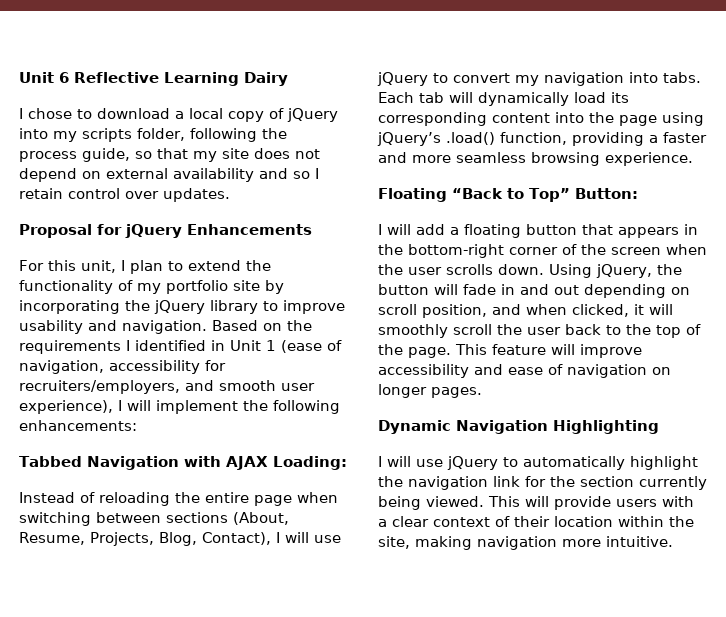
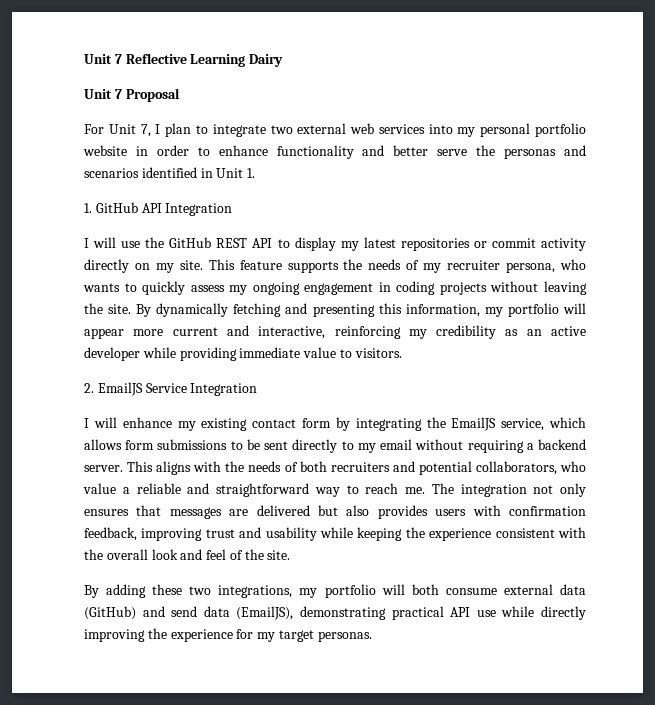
- Unit 6 Reflective Learning Dairy
+ Unit 7 Reflective Learning Dairy
- I chose to download a local copy of jQuery into my scripts folder, following the process guide, so that my site does not depend on external availability and so I retain control over updates.
- Proposal for jQuery Enhancements
+ Unit 7 Proposal
- For this unit, I plan to extend the functionality of my portfolio site by incorporating the jQuery library to improve usability and navigation. Based on the requirements I identified in Unit 1 (ease of navigation, accessibility for recruiters/employers, and smooth user experience), I will implement the following enhancements:
- Tabbed Navigation with AJAX Loading:
- Instead of reloading the entire page when switching between sections (About, Resume, Projects, Blog, Contact), I will use jQuery to convert my navigation into tabs. Each tab will dynamically load its corresponding content into the page using jQuery’s .load() function, providing a faster and more seamless browsing experience.
- Floating “Back to Top” Button:
- I will add a floating button that appears in the bottom-right corner of the screen when the user scrolls down. Using jQuery, the button will fade in and out depending on scroll position, and when clicked, it will smoothly scroll the user back to the top of the page. This feature will improve accessibility and ease of navigation on longer pages.
- Dynamic Navigation Highlighting
- I will use jQuery to automatically highlight the navigation link for the section currently being viewed. This will provide users with a clear context of their location within the site, making navigation more intuitive.
+ For Unit 7, I plan to integrate two external web services into my personal portfolio website in order to enhance functionality and better serve the personas and scenarios identified in Unit 1.
+ 1. GitHub API Integration
+ I will use the GitHub REST API to display my latest repositories or commit activity directly on my site. This feature supports the needs of my recruiter persona, who wants to quickly assess my ongoing engagement in coding projects without leaving the site. By dynamically fetching and presenting this information, my portfolio will appear more current and interactive, reinforcing my credibility as an active developer while providing immediate value to visitors.
+ 2. EmailJS Service Integration
+ I will enhance my existing contact form by integrating the EmailJS service, which allows form submissions to be sent directly to my email without requiring a backend server. This aligns with the needs of both recruiters and potential collaborators, who value a reliable and straightforward way to reach me. The integration not only ensures that messages are delivered but also provides users with confirmation feedback, improving trust and usability while keeping the experience consistent with the overall look and feel of the site.
+ By adding these two integrations, my portfolio will both consume external data (GitHub) and send data (EmailJS), demonstrating practical API use while directly improving the experience for my target personas.

